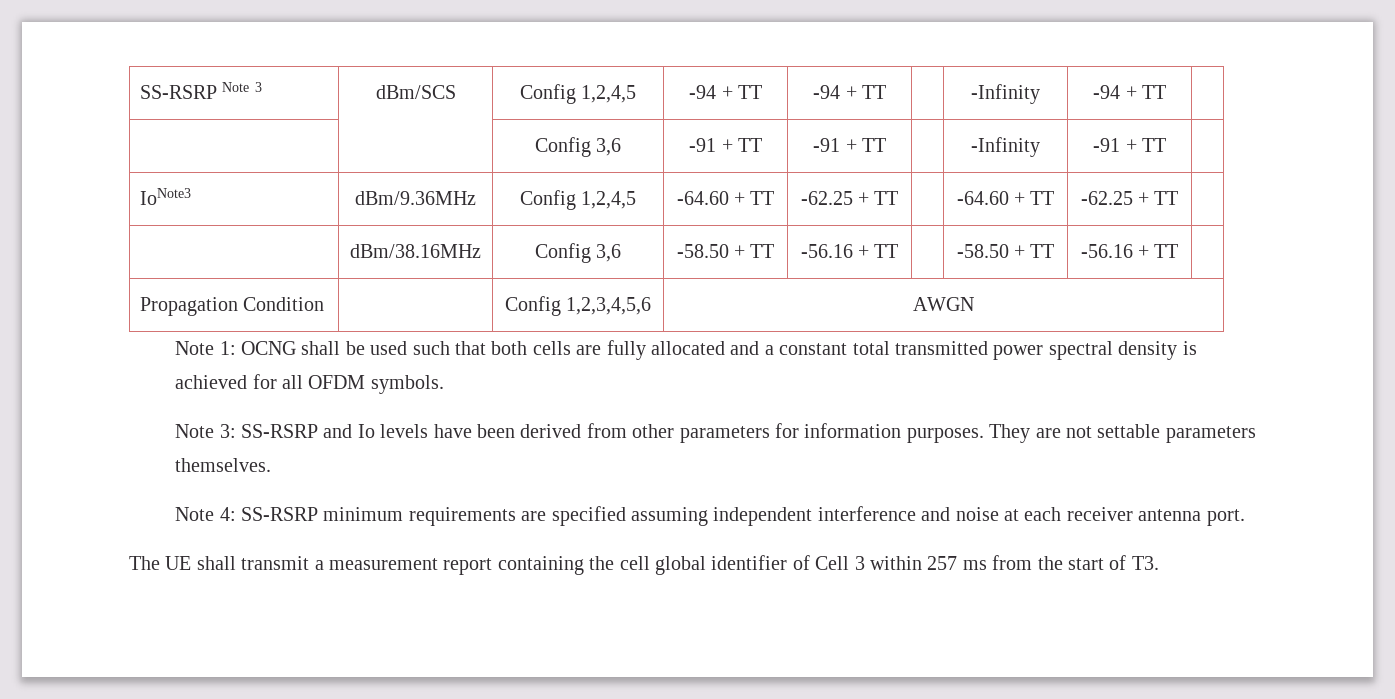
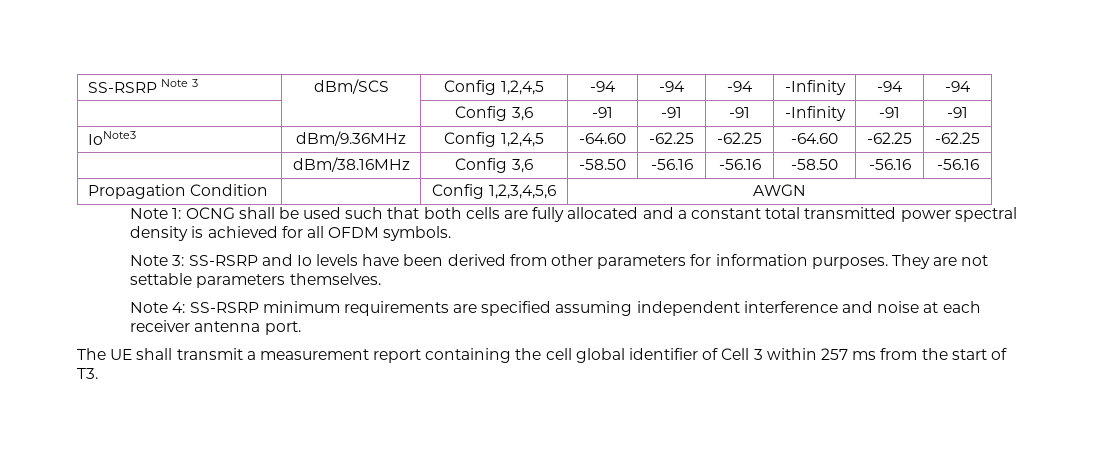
- SS-RSRP Note 3 | dBm/SCS | Config 1,2,4,5 | -94 + TT | -94 + TT | | -Infinity | -94 + TT |
+ SS-RSRP Note 3 | dBm/SCS | Config 1,2,4,5 | -94 | -94 | -94 | -Infinity | -94 | -94
- | | Config 3,6 | -91 + TT | -91 + TT | | -Infinity | -91 + TT |
+ | | Config 3,6 | -91 | -91 | -91 | -Infinity | -91 | -91
- IoNote3 | dBm/9.36MHz | Config 1,2,4,5 | -64.60 + TT | -62.25 + TT | | -64.60 + TT | -62.25 + TT |
+ IoNote3 | dBm/9.36MHz | Config 1,2,4,5 | -64.60 | -62.25 | -62.25 | -64.60 | -62.25 | -62.25
- | dBm/38.16MHz | Config 3,6 | -58.50 + TT | -56.16 + TT | | -58.50 + TT | -56.16 + TT |
+ | dBm/38.16MHz | Config 3,6 | -58.50 | -56.16 | -56.16 | -58.50 | -56.16 | -56.16

